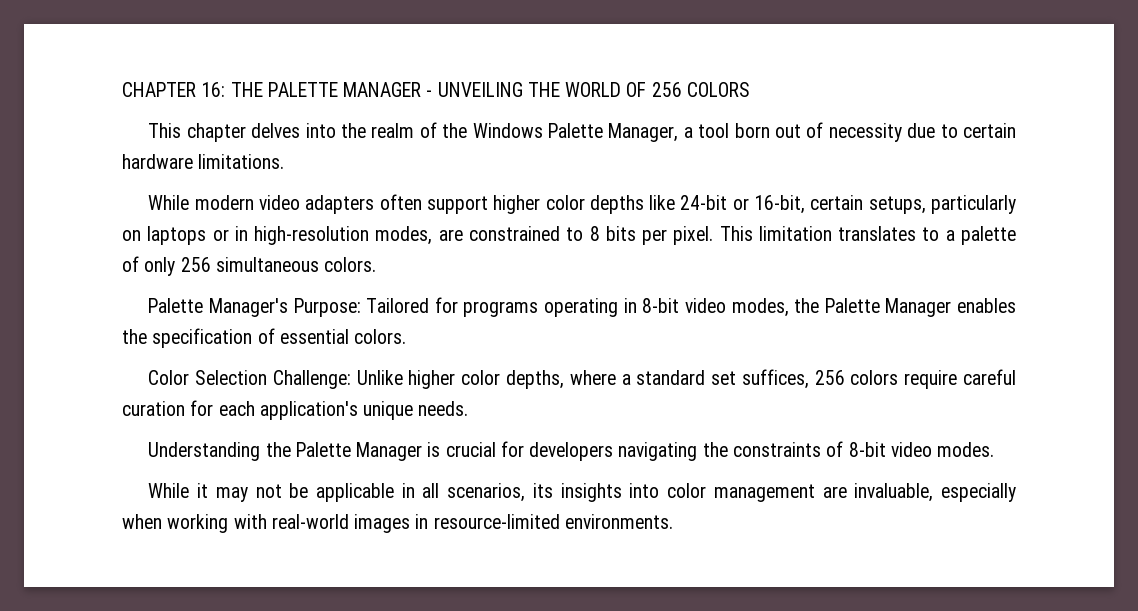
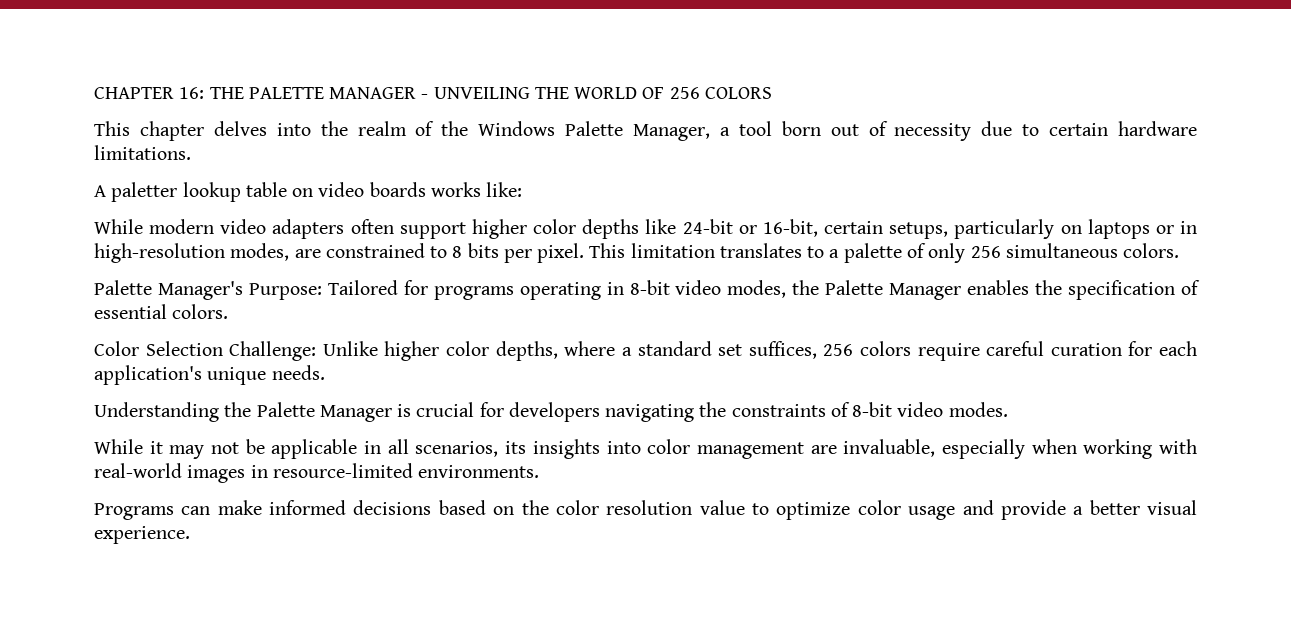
+ A paletter lookup table on video boards works like:
+ Programs can make informed decisions based on the color resolution value to optimize color usage and provide a better visual experience.

